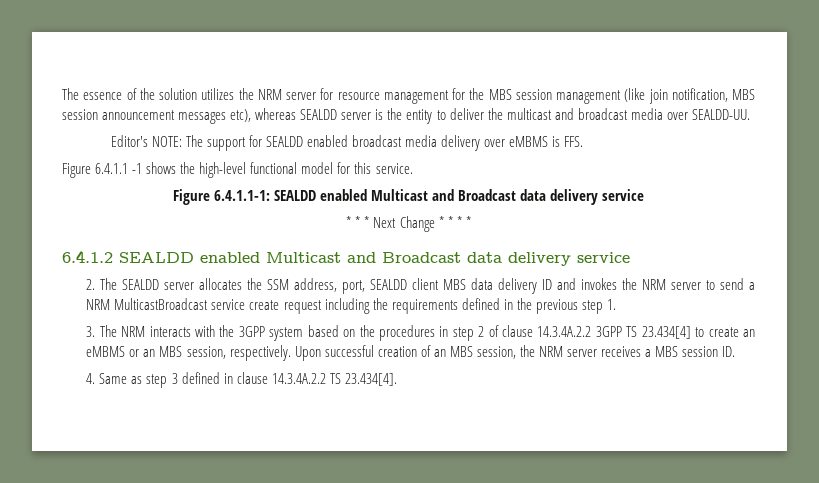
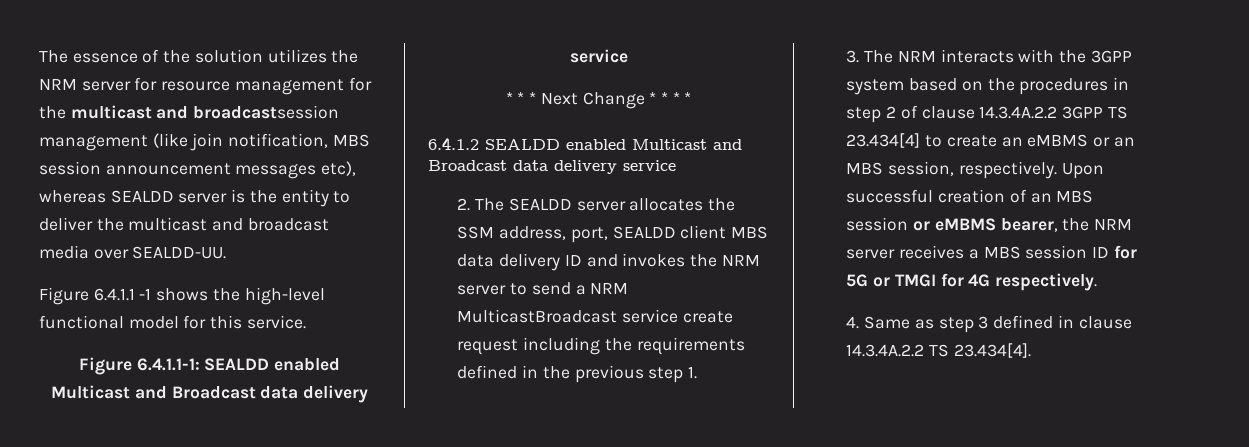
- The essence of the solution utilizes the NRM server for resource management for the MBS session management (like join notification, MBS session announcement messages etc), whereas SEALDD server is the entity to deliver the multicast and broadcast media over SEALDD-UU.
+ The essence of the solution utilizes the NRM server for resource management for the multicast and broadcastsession management (like join notification, MBS session announcement messages etc), whereas SEALDD server is the entity to deliver the multicast and broadcast media over SEALDD-UU.
- Editor's NOTE: The support for SEALDD enabled broadcast media delivery over eMBMS is FFS.
- Upon successful creation of an MBS session, the NRM server receives a MBS session ID.
+ Upon successful creation of an MBS session or eMBMS bearer, the NRM server receives a MBS session ID for 5G or TMGI for 4G respectively.

